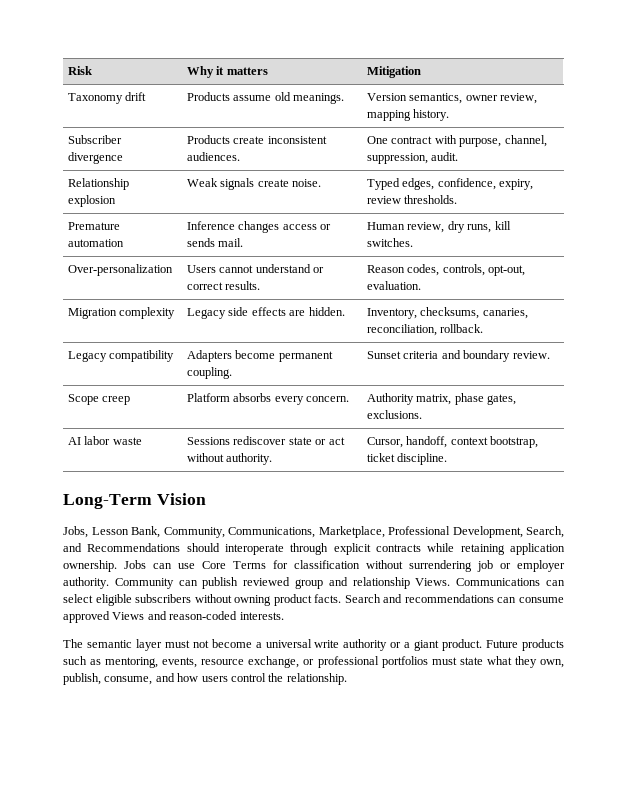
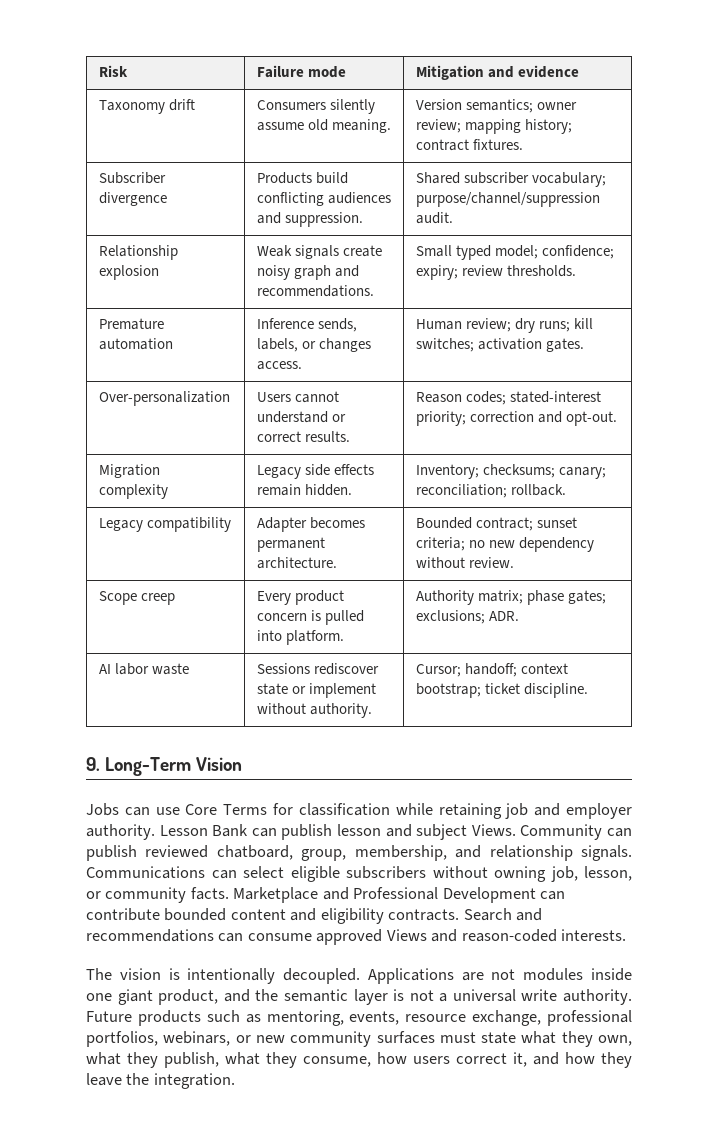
- Risk | Why it matters | Mitigation
+ Risk | Failure mode | Mitigation and evidence
- Taxonomy drift | Products assume old meanings. | Version semantics, owner review, mapping history.
- Subscriber divergence | Products create inconsistent audiences. | One contract with purpose, channel, suppression, audit.
+ Taxonomy drift | Consumers silently assume old meaning. | Version semantics; owner review; mapping history; contract fixtures.
+ Subscriber divergence | Products build conflicting audiences and suppression. | Shared subscriber vocabulary; purpose/channel/suppression audit.
- Relationship explosion | Weak signals create noise. | Typed edges, confidence, expiry, review thresholds.
+ Relationship explosion | Weak signals create noisy graph and recommendations. | Small typed model; confidence; expiry; review thresholds.
- Premature automation | Inference changes access or sends mail. | Human review, dry runs, kill switches.
+ Premature automation | Inference sends, labels, or changes access. | Human review; dry runs; kill switches; activation gates.
- Over-personalization | Users cannot understand or correct results. | Reason codes, controls, opt-out, evaluation.
+ Over-personalization | Users cannot understand or correct results. | Reason codes; stated-interest priority; correction and opt-out.
- Migration complexity | Legacy side effects are hidden. | Inventory, checksums, canaries, reconciliation, rollback.
+ Migration complexity | Legacy side effects remain hidden. | Inventory; checksums; canary; reconciliation; rollback.
- Legacy compatibility | Adapters become permanent coupling. | Sunset criteria and boundary review.
- Scope creep | Platform absorbs every concern. | Authority matrix, phase gates, exclusions.
+ Legacy compatibility | Adapter becomes permanent architecture. | Bounded contract; sunset criteria; no new dependency without review.
+ Scope creep | Every product concern is pulled into platform. | Authority matrix; phase gates; exclusions; ADR.
- AI labor waste | Sessions rediscover state or act without authority. | Cursor, handoff, context bootstrap, ticket discipline.
+ AI labor waste | Sessions rediscover state or implement without authority. | Cursor; handoff; context bootstrap; ticket discipline.
- Long-Term Vision
+ 9. Long-Term Vision
- Jobs, Lesson Bank, Community, Communications, Marketplace, Professional Development, Search, and Recommendations should interoperate through explicit contracts while retaining application ownership. Jobs can use Core Terms for classification without surrendering job or employer authority.
+ Jobs can use Core Terms for classification while retaining job and employer authority. Lesson Bank can publish lesson and subject Views.
- Community can publish reviewed group and relationship Views.
+ Community can publish reviewed chatboard, group, membership, and relationship signals.
- Communications can select eligible subscribers without owning product facts.
+ Communications can select eligible subscribers without owning job, lesson, or community facts. Marketplace and Professional Development can contribute bounded content and eligibility contracts.
- The semantic layer must not become a universal write authority or a giant product.
+ The vision is intentionally decoupled. Applications are not modules inside one giant product, and the semantic layer is not a universal write authority.
- Future products such as mentoring, events, resource exchange, or professional portfolios must state what they own, publish, consume, and how users control the relationship.
+ Future products such as mentoring, events, resource exchange, professional portfolios, webinars, or new community surfaces must state what they own, what they publish, what they consume, how users correct it, and how they leave the integration.

